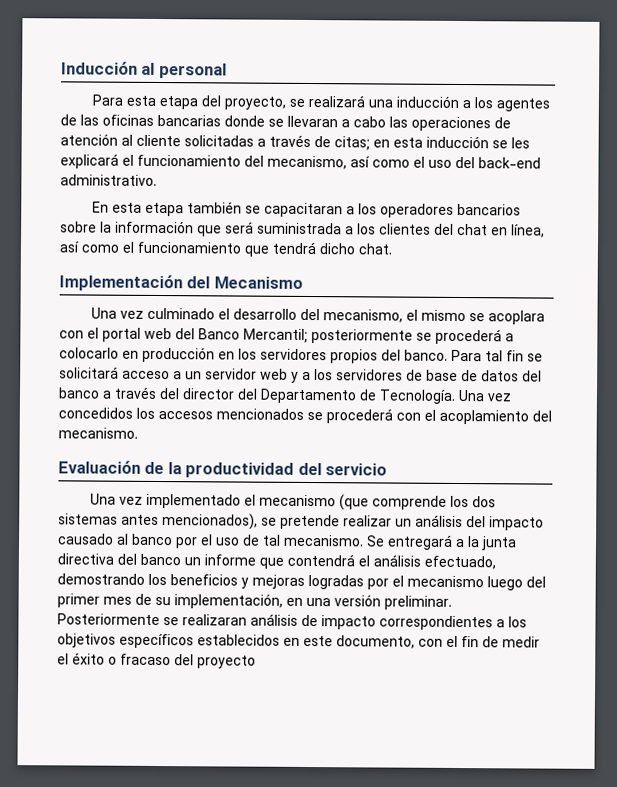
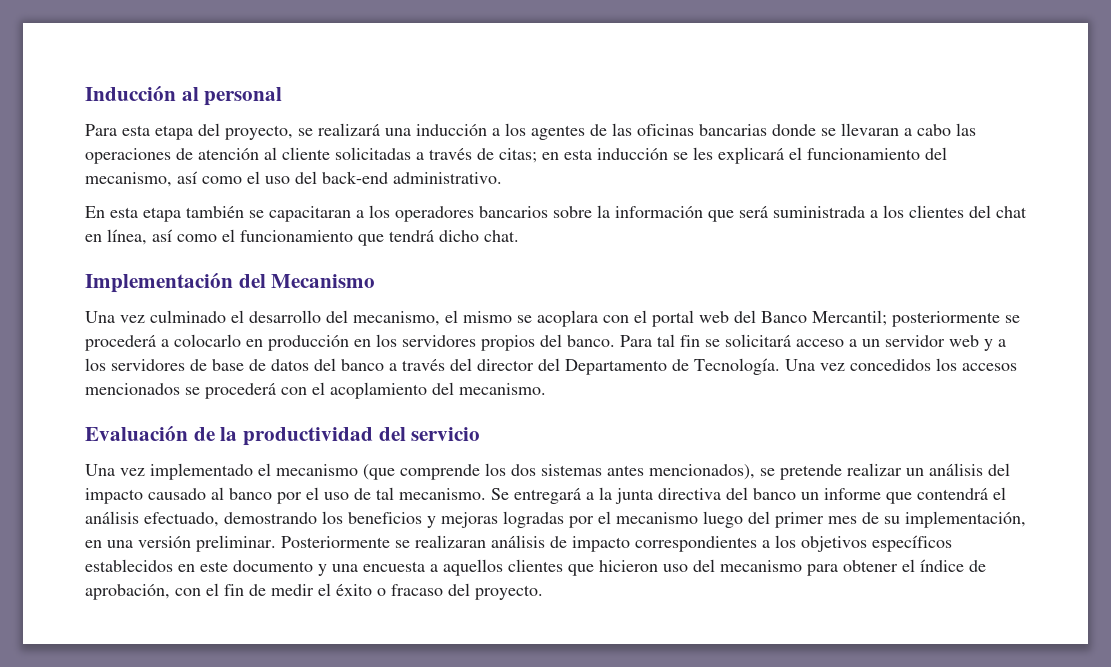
- Posteriormente se realizaran análisis de impacto correspondientes a los objetivos específicos establecidos en este documento, con el fin de medir el éxito o fracaso del proyecto
+ Posteriormente se realizaran análisis de impacto correspondientes a los objetivos específicos establecidos en este documento y una encuesta a aquellos clientes que hicieron uso del mecanismo para obtener el índice de aprobación, con el fin de medir el éxito o fracaso del proyecto.

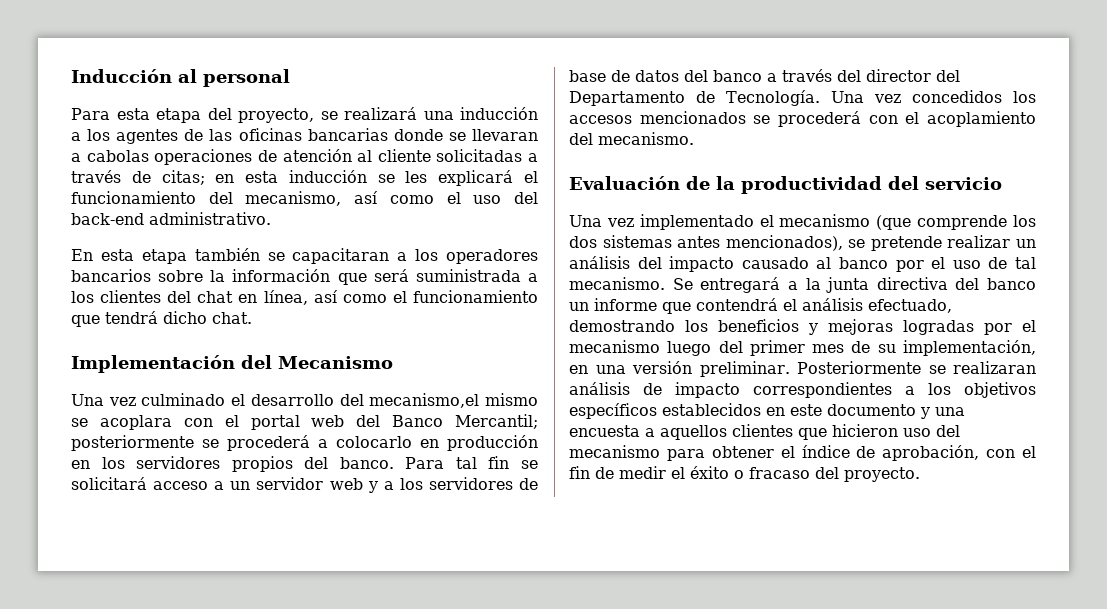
- Para esta etapa del proyecto, se realizará una inducción a los agentes de las oficinas bancarias donde se llevaran a cabo las operaciones de atención al cliente solicitadas a través de citas; en esta inducción se les explicará el funcionamiento del mecanismo, así como el uso del back-end administrativo.
+ Para esta etapa del proyecto, se realizará una inducción a los agentes de las oficinas bancarias donde se llevaran a cabolas operaciones de atención al cliente solicitadas a través de citas; en esta inducción se les explicará el funcionamiento del mecanismo, así como el uso del back-end administrativo.
- Una vez culminado el desarrollo del mecanismo, el mismo se acoplara con el portal web del Banco Mercantil; posteriormente se procederá a colocarlo en producción en los servidores propios del banco.
+ Una vez culminado el desarrollo del mecanismo,el mismo se acoplara con el portal web del Banco Mercantil; posteriormente se procederá a colocarlo en producción en los servidores propios del banco.

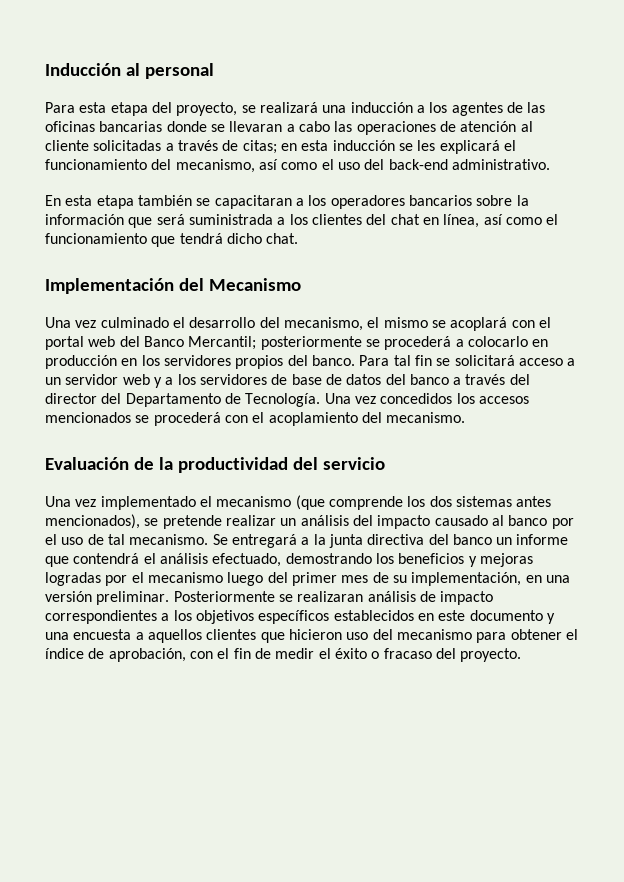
- Para esta etapa del proyecto, se realizará una inducción a los agentes de las oficinas bancarias donde se llevaran a cabolas operaciones de atención al cliente solicitadas a través de citas; en esta inducción se les explicará el funcionamiento del mecanismo, así como el uso del back-end administrativo.
+ Para esta etapa del proyecto, se realizará una inducción a los agentes de las oficinas bancarias donde se llevaran a cabo las operaciones de atención al cliente solicitadas a través de citas; en esta inducción se les explicará el funcionamiento del mecanismo, así como el uso del back-end administrativo.
- Una vez culminado el desarrollo del mecanismo,el mismo se acoplara con el portal web del Banco Mercantil; posteriormente se procederá a colocarlo en producción en los servidores propios del banco.
+ Una vez culminado el desarrollo del mecanismo, el mismo se acoplará con el portal web del Banco Mercantil; posteriormente se procederá a colocarlo en producción en los servidores propios del banco.

